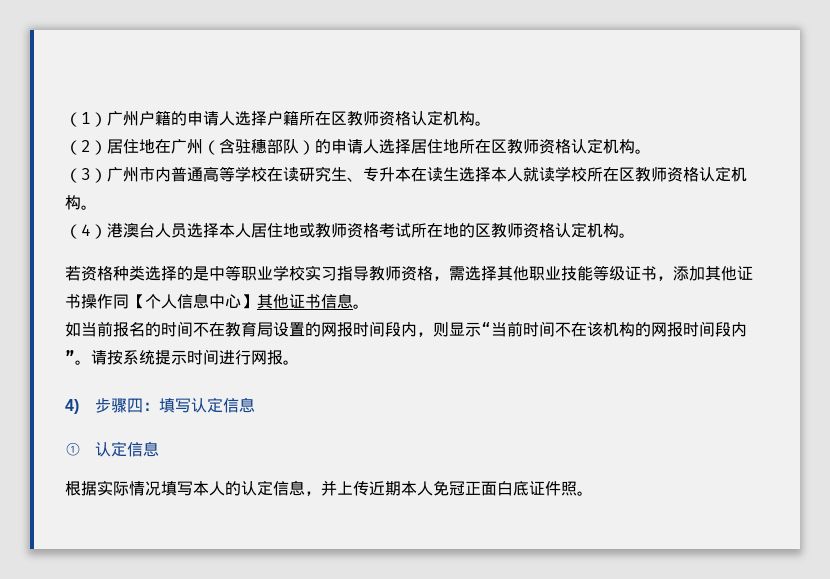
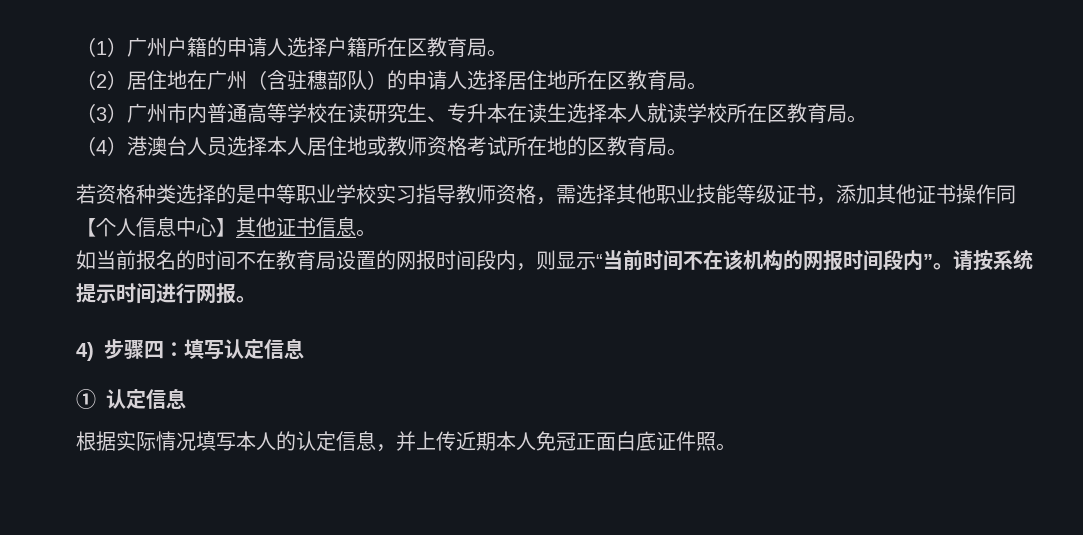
- （1）广州户籍的申请人选择户籍所在区教师资格认定机构。
+ （1）广州户籍的申请人选择户籍所在区教育局。
- （2）居住地在广州（含驻穗部队）的申请人选择居住地所在区教师资格认定机构。
+ （2）居住地在广州（含驻穗部队）的申请人选择居住地所在区教育局。
- （3）广州市内普通高等学校在读研究生、专升本在读生选择本人就读学校所在区教师资格认定机构。
+ （3）广州市内普通高等学校在读研究生、专升本在读生选择本人就读学校所在区教育局。
- （4）港澳台人员选择本人居住地或教师资格考试所在地的区教师资格认定机构。
+ （4）港澳台人员选择本人居住地或教师资格考试所在地的区教育局。

